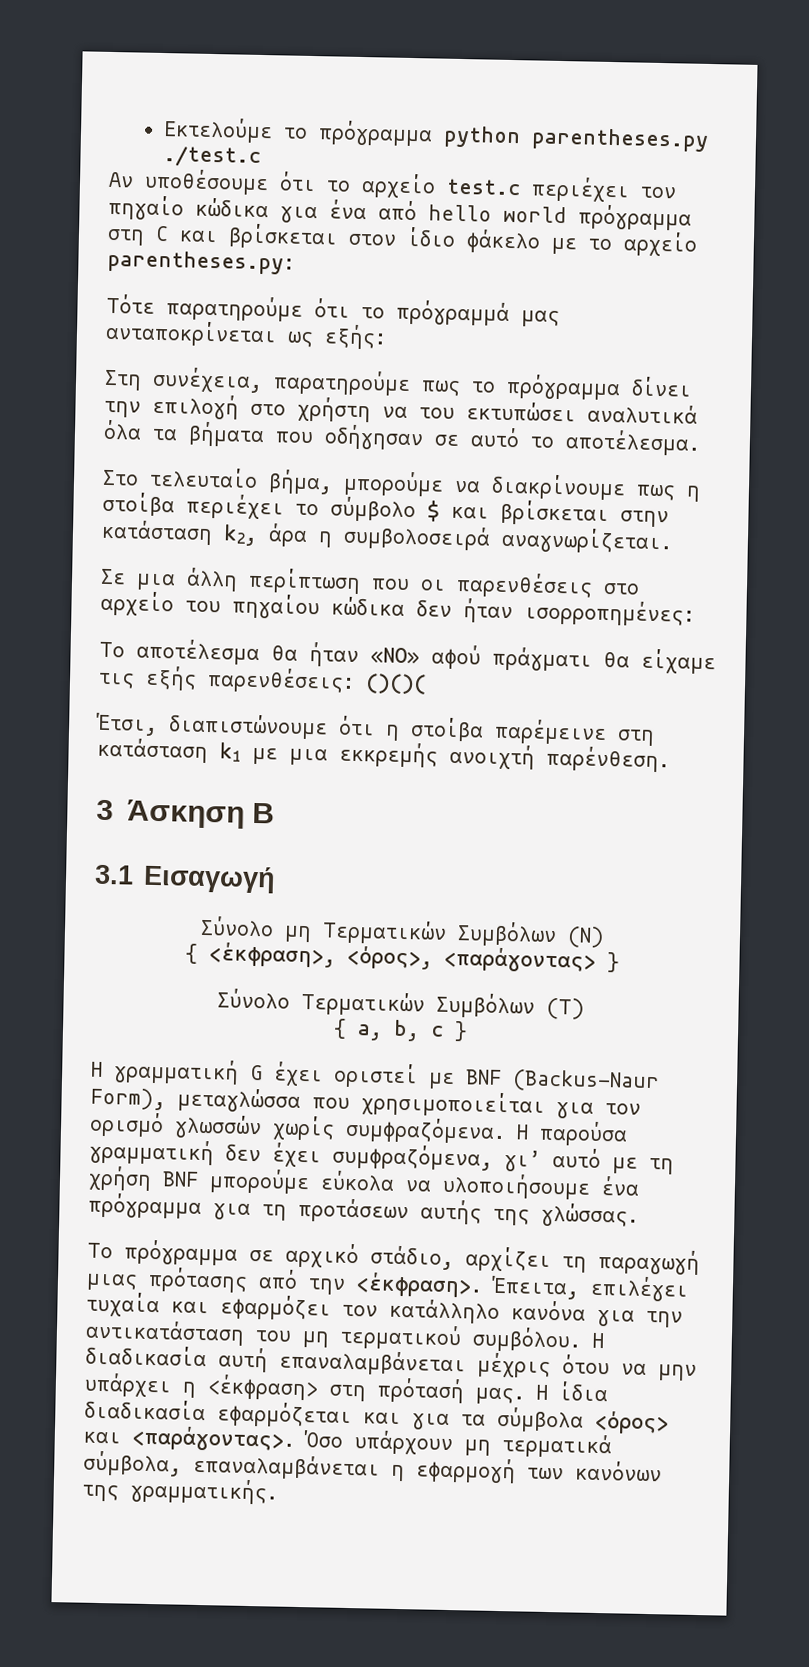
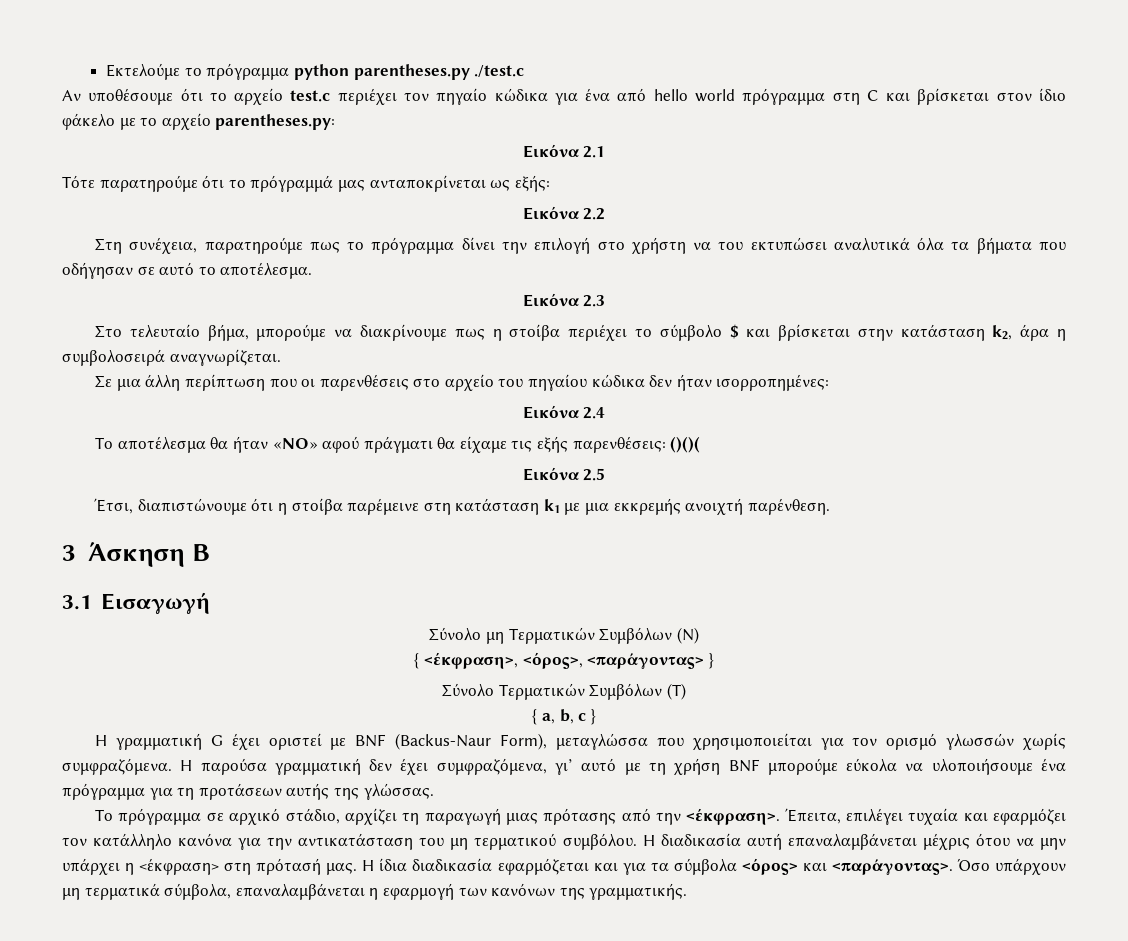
+ Εικόνα 2.1
+ Εικόνα 2.2
+ Εικόνα 2.3
+ Εικόνα 2.4
+ Εικόνα 2.5

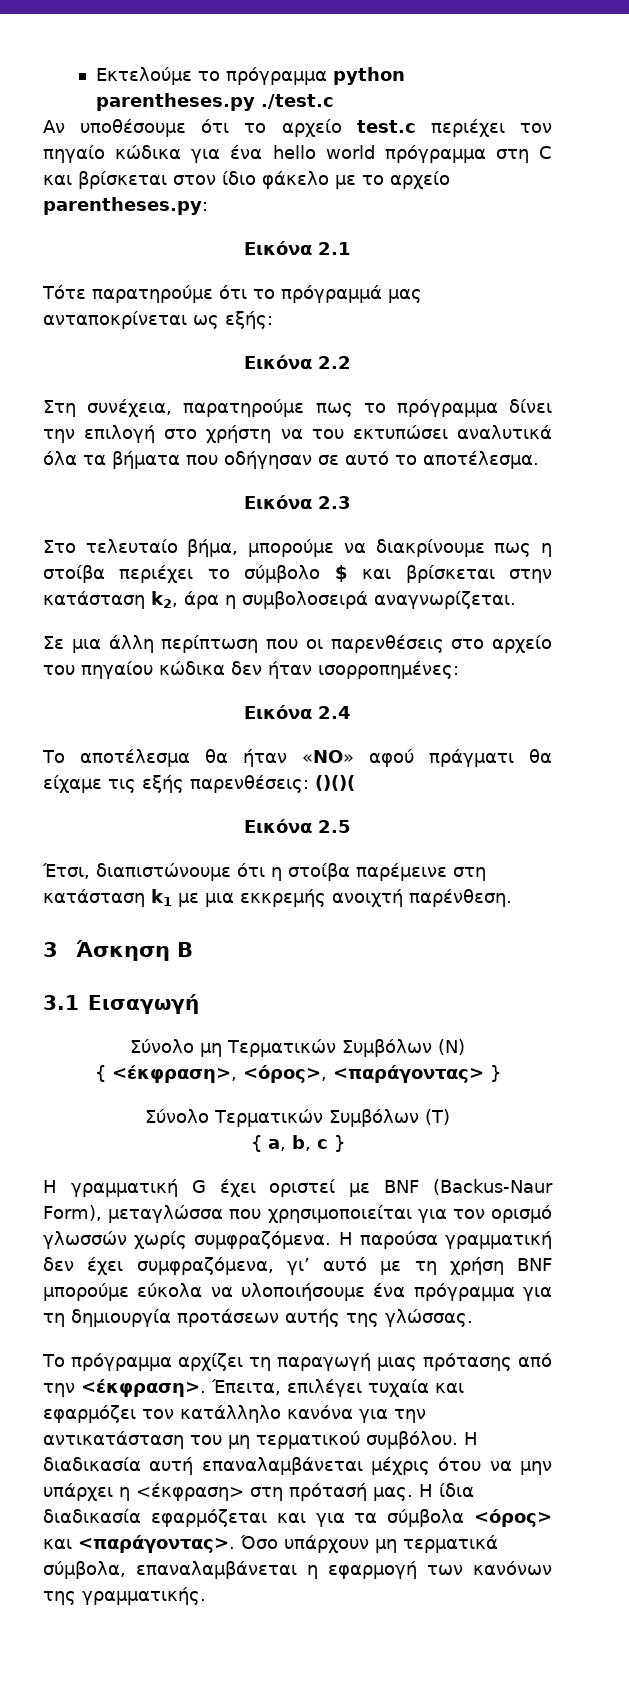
- Αν υποθέσουμε ότι το αρχείο test.c περιέχει τον πηγαίο κώδικα για ένα από hello world πρόγραμμα στη C και βρίσκεται στον ίδιο φάκελο με το αρχείο parentheses.py:
+ Αν υποθέσουμε ότι το αρχείο test.c περιέχει τον πηγαίο κώδικα για ένα hello world πρόγραμμα στη C και βρίσκεται στον ίδιο φάκελο με το αρχείο parentheses.py:
- Η παρούσα γραμματική δεν έχει συμφραζόμενα, γι’ αυτό με τη χρήση BNF μπορούμε εύκολα να υλοποιήσουμε ένα πρόγραμμα για τη προτάσεων αυτής της γλώσσας.
+ Η παρούσα γραμματική δεν έχει συμφραζόμενα, γι’ αυτό με τη χρήση BNF μπορούμε εύκολα να υλοποιήσουμε ένα πρόγραμμα για τη δημιουργία προτάσεων αυτής της γλώσσας.
- Το πρόγραμμα σε αρχικό στάδιο, αρχίζει τη παραγωγή μιας πρότασης από την <έκφραση>.
+ Το πρόγραμμα αρχίζει τη παραγωγή μιας πρότασης από την <έκφραση>.

